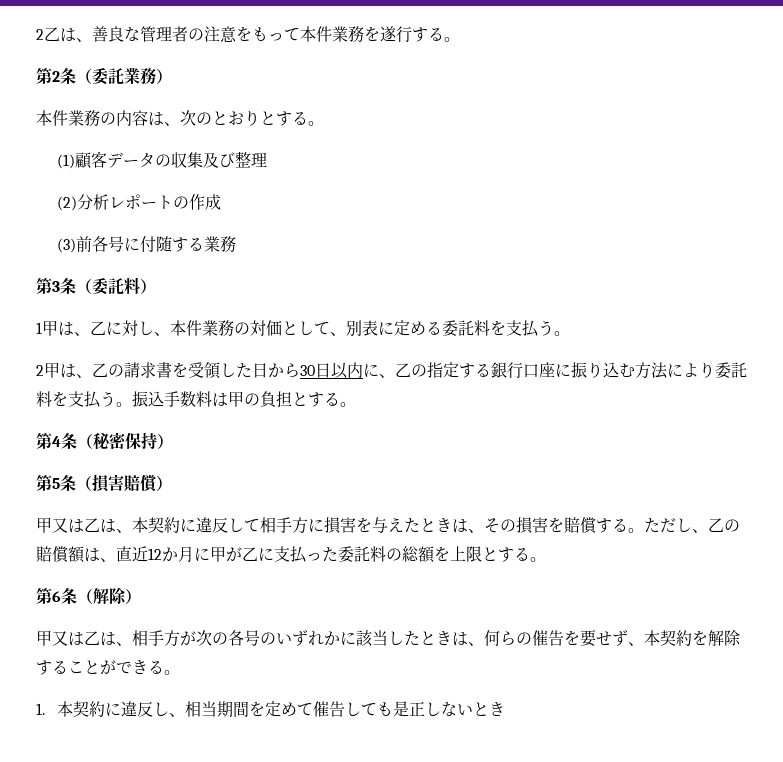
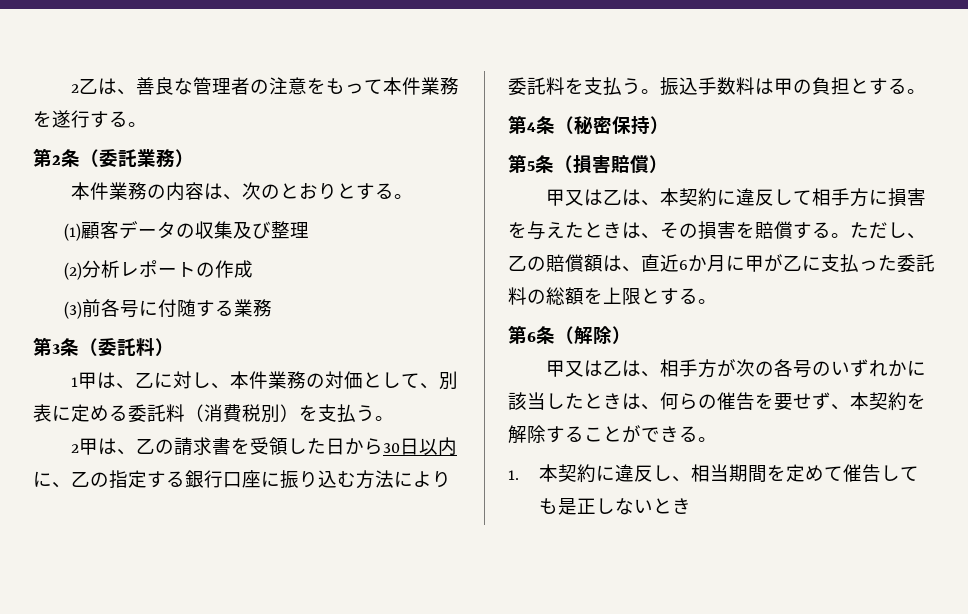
- 1甲は、乙に対し、本件業務の対価として、別表に定める委託料を支払う。
+ 1甲は、乙に対し、本件業務の対価として、別表に定める委託料（消費税別）を支払う。
- ただし、乙の賠償額は、直近12か月に甲が乙に支払った委託料の総額を上限とする。
+ ただし、乙の賠償額は、直近6か月に甲が乙に支払った委託料の総額を上限とする。

